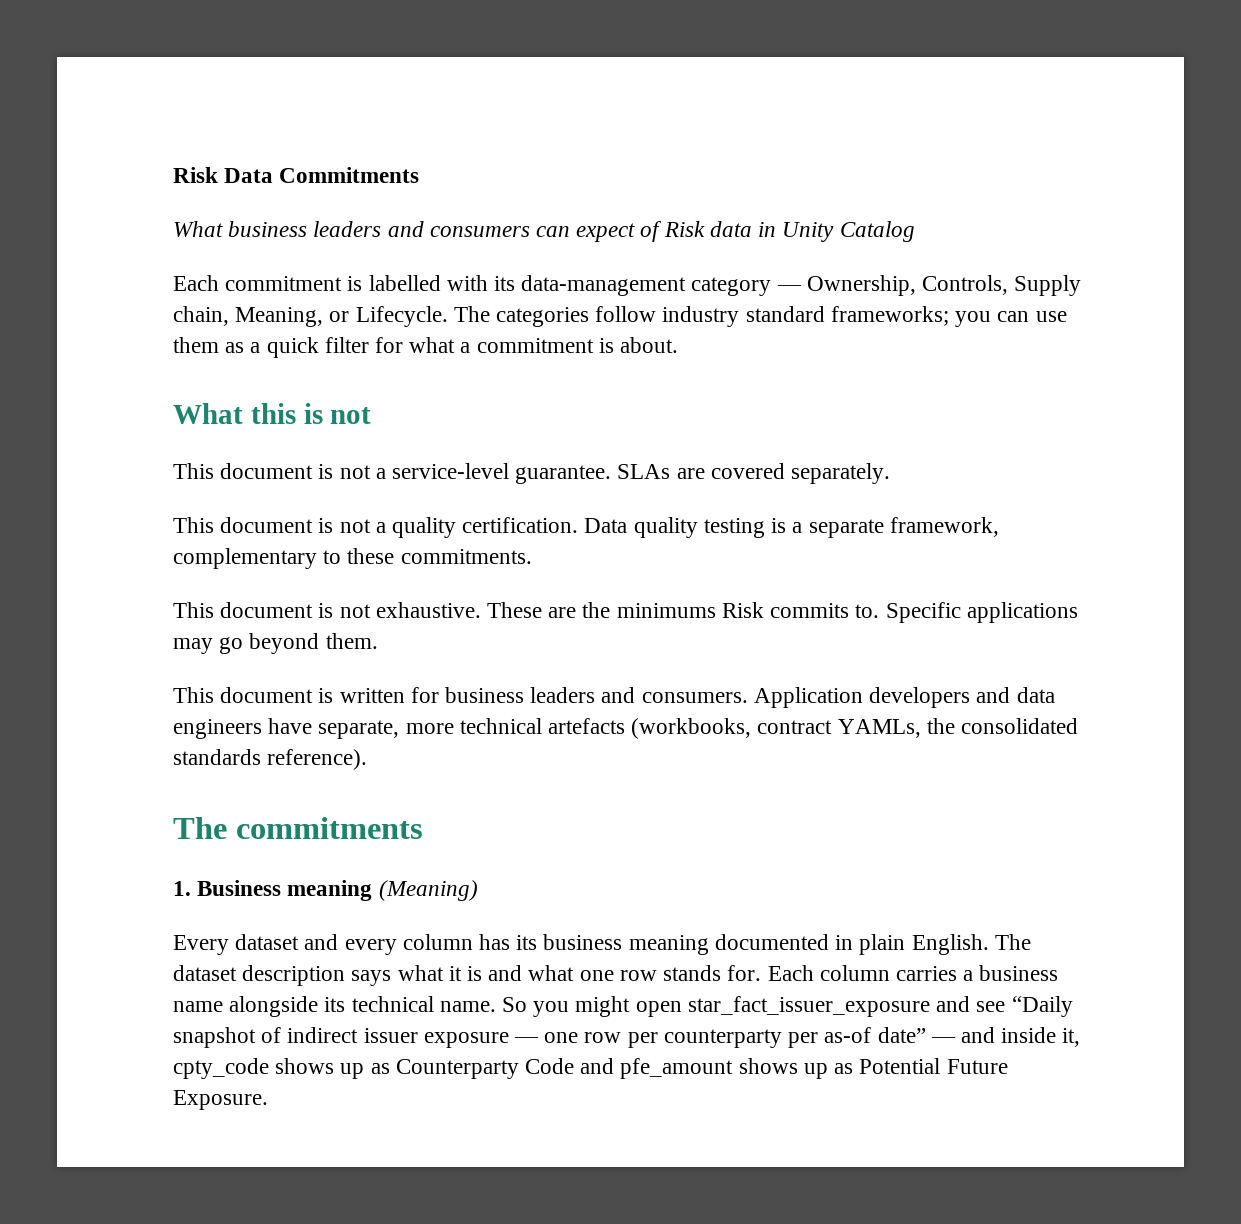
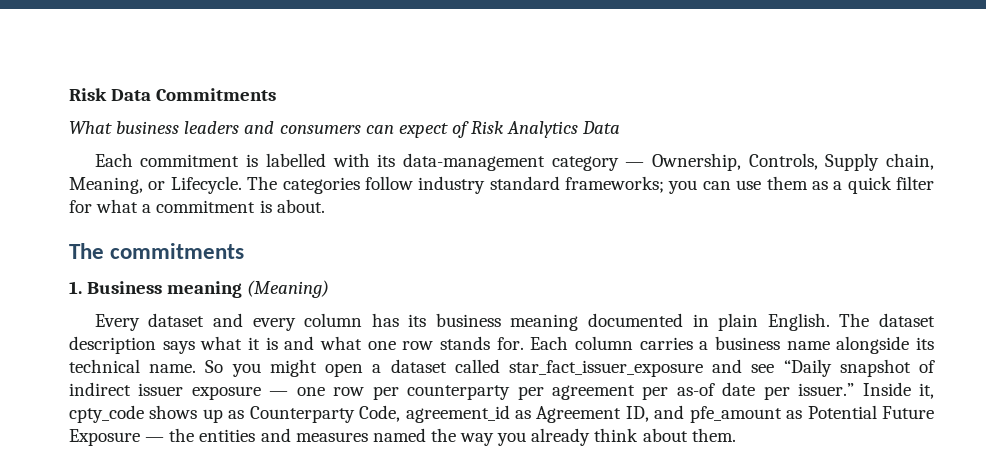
- What business leaders and consumers can expect of Risk data in Unity Catalog
+ What business leaders and consumers can expect of Risk Analytics Data
- What this is not
- This document is not a service-level guarantee. SLAs are covered separately.
- This document is not a quality certification. Data quality testing is a separate framework, complementary to these commitments.
- This document is not exhaustive. These are the minimums Risk commits to. Specific applications may go beyond them.
- This document is written for business leaders and consumers. Application developers and data engineers have separate, more technical artefacts (workbooks, contract YAMLs, the consolidated standards reference).
- So you might open star_fact_issuer_exposure and see “Daily snapshot of indirect issuer exposure — one row per counterparty per as-of date” — and inside it, cpty_code shows up as Counterparty Code and pfe_amount shows up as Potential Future Exposure.
+ So you might open a dataset called star_fact_issuer_exposure and see “Daily snapshot of indirect issuer exposure — one row per counterparty per agreement per as-of date per issuer.” Inside it, cpty_code shows up as Counterparty Code, agreement_id as Agreement ID, and pfe_amount as Potential Future Exposure — the entities and measures named the way you already think about them.

